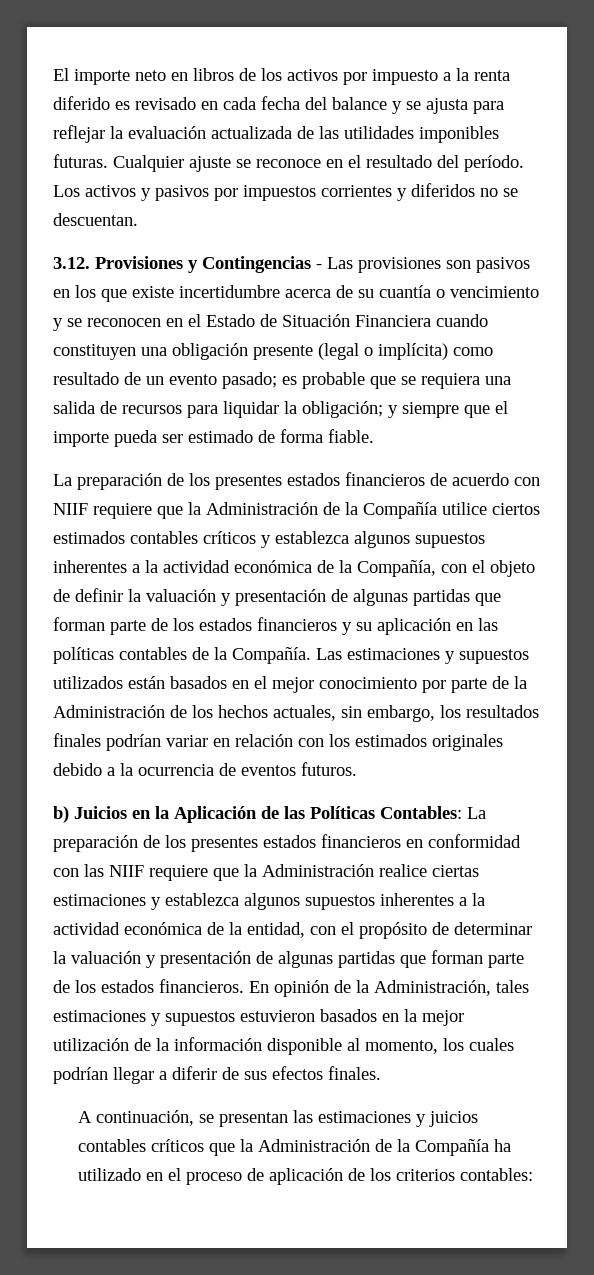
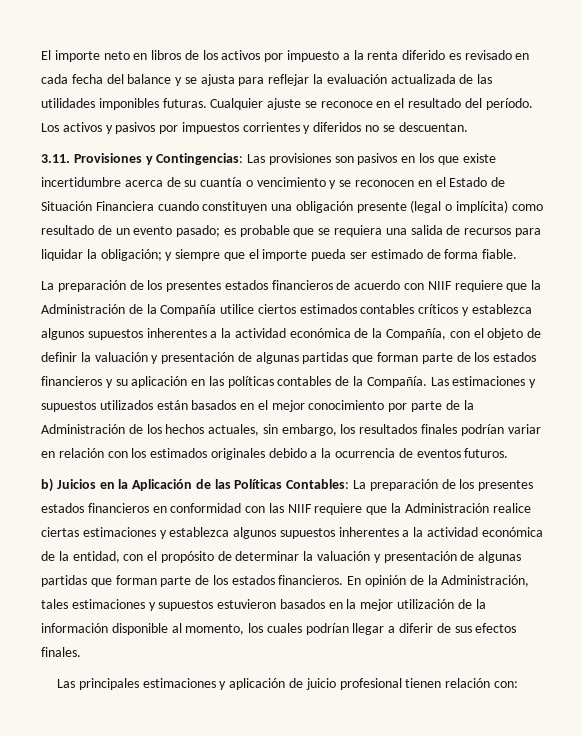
- 3.12. Provisiones y Contingencias - Las provisiones son pasivos en los que existe incertidumbre acerca de su cuantía o vencimiento y se reconocen en el Estado de Situación Financiera cuando constituyen una obligación presente (legal o implícita) como resultado de un evento pasado;
+ 3.11. Provisiones y Contingencias: Las provisiones son pasivos en los que existe incertidumbre acerca de su cuantía o vencimiento y se reconocen en el Estado de Situación Financiera cuando constituyen una obligación presente (legal o implícita) como resultado de un evento pasado;
- A continuación, se presentan las estimaciones y juicios contables críticos que la Administración de la Compañía ha utilizado en el proceso de aplicación de los criterios contables:
+ Las principales estimaciones y aplicación de juicio profesional tienen relación con:

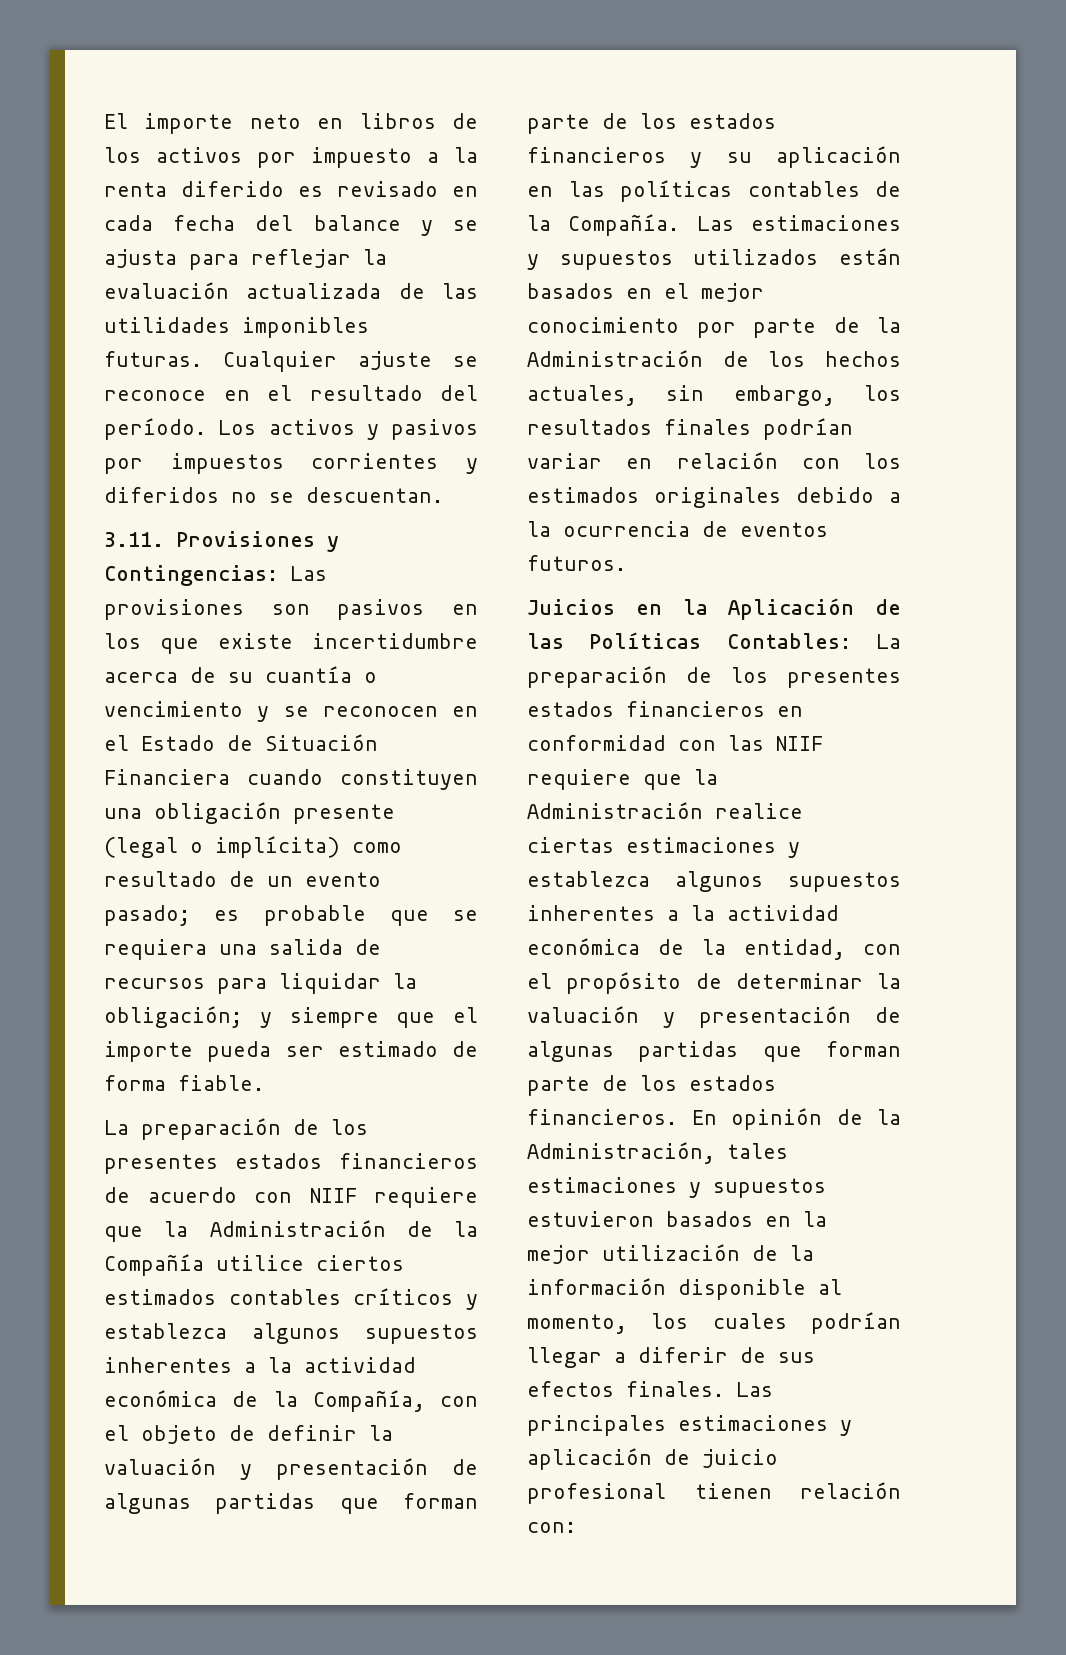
- b) Juicios en la Aplicación de las Políticas Contables: La preparación de los presentes estados financieros en conformidad con las NIIF requiere que la Administración realice ciertas estimaciones y establezca algunos supuestos inherentes a la actividad económica de la entidad, con el propósito de determinar la valuación y presentación de algunas partidas que forman parte de los estados financieros.
+ Juicios en la Aplicación de las Políticas Contables: La preparación de los presentes estados financieros en conformidad con las NIIF requiere que la Administración realice ciertas estimaciones y establezca algunos supuestos inherentes a la actividad económica de la entidad, con el propósito de determinar la valuación y presentación de algunas partidas que forman parte de los estados financieros.
- En opinión de la Administración, tales estimaciones y supuestos estuvieron basados en la mejor utilización de la información disponible al momento, los cuales podrían llegar a diferir de sus efectos finales.
- Las principales estimaciones y aplicación de juicio profesional tienen relación con:
+ En opinión de la Administración, tales estimaciones y supuestos estuvieron basados en la mejor utilización de la información disponible al momento, los cuales podrían llegar a diferir de sus efectos finales. Las principales estimaciones y aplicación de juicio profesional tienen relación con:

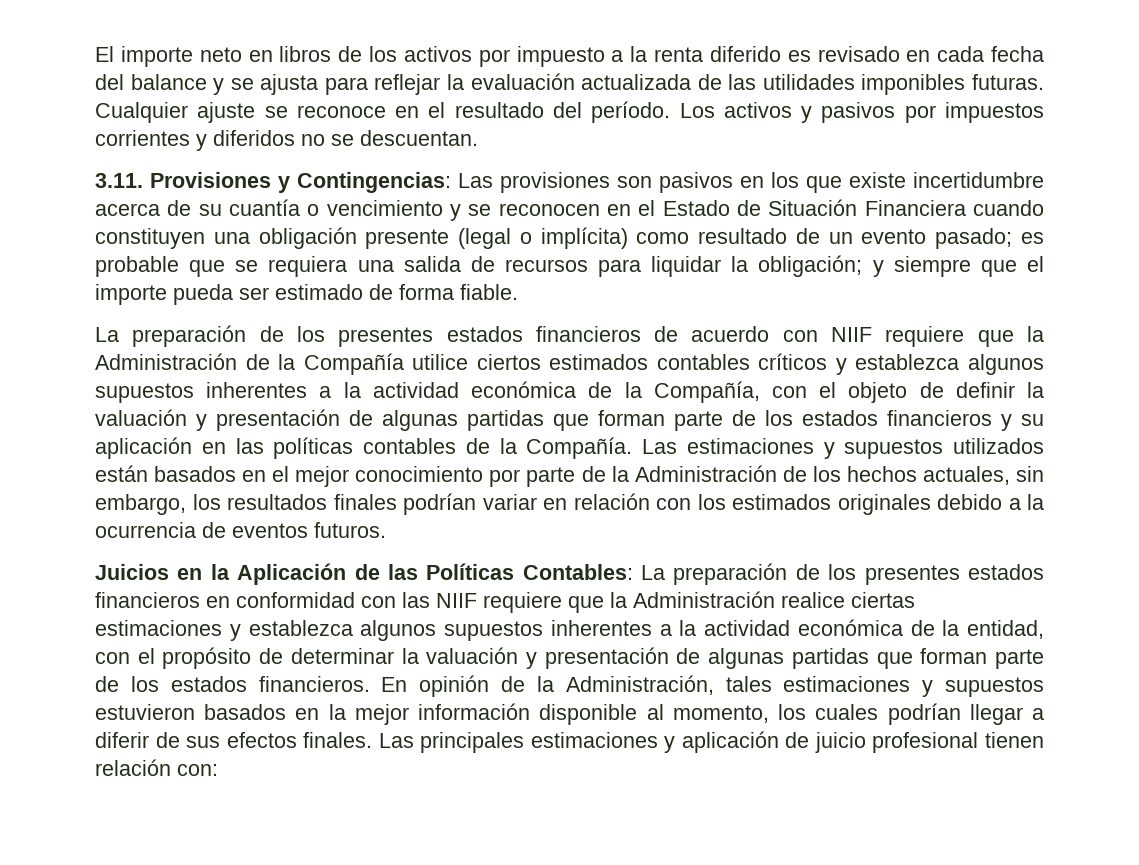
- En opinión de la Administración, tales estimaciones y supuestos estuvieron basados en la mejor utilización de la información disponible al momento, los cuales podrían llegar a diferir de sus efectos finales.
+ En opinión de la Administración, tales estimaciones y supuestos estuvieron basados en la mejor información disponible al momento, los cuales podrían llegar a diferir de sus efectos finales.

